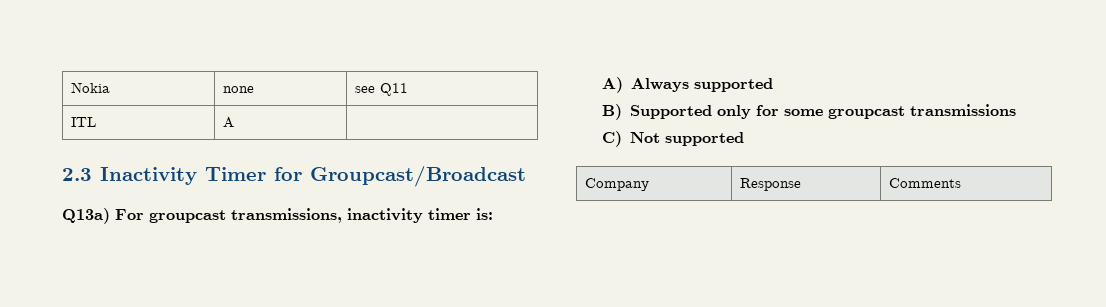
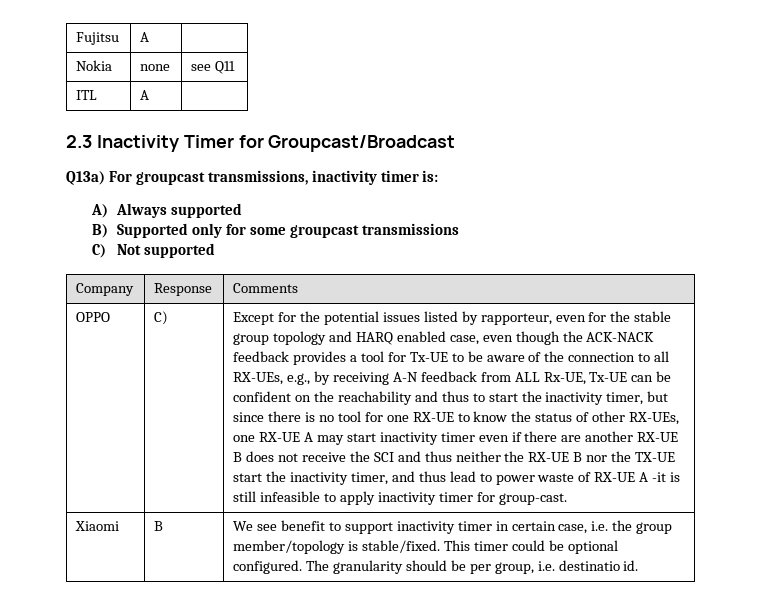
+ Fujitsu | A |
+ OPPO | C) | Except for the potential issues listed by rapporteur, even for the stable group topology and HARQ enabled case, even though the ACK-NACK feedback provides a tool for Tx-UE to be aware of the connection to all RX-UEs, e.g., by receiving A-N feedback from ALL Rx-UE, Tx-UE can be confident on the reachability and thus to start the inactivity timer, but since there is no tool for one RX-UE to know the status of other RX-UEs, one RX-UE A may start inactivity timer even if there are another RX-UE B does not receive the SCI and thus neither the RX-UE B nor the TX-UE start the inactivity timer, and thus lead to power waste of RX-UE A -it is still infeasible to apply inactivity timer for group-cast.
+ Xiaomi | B | We see benefit to support inactivity timer in certain case, i.e. the group member/topology is stable/fixed. This timer could be optional configured. The granularity should be per group, i.e. destinatio id.

